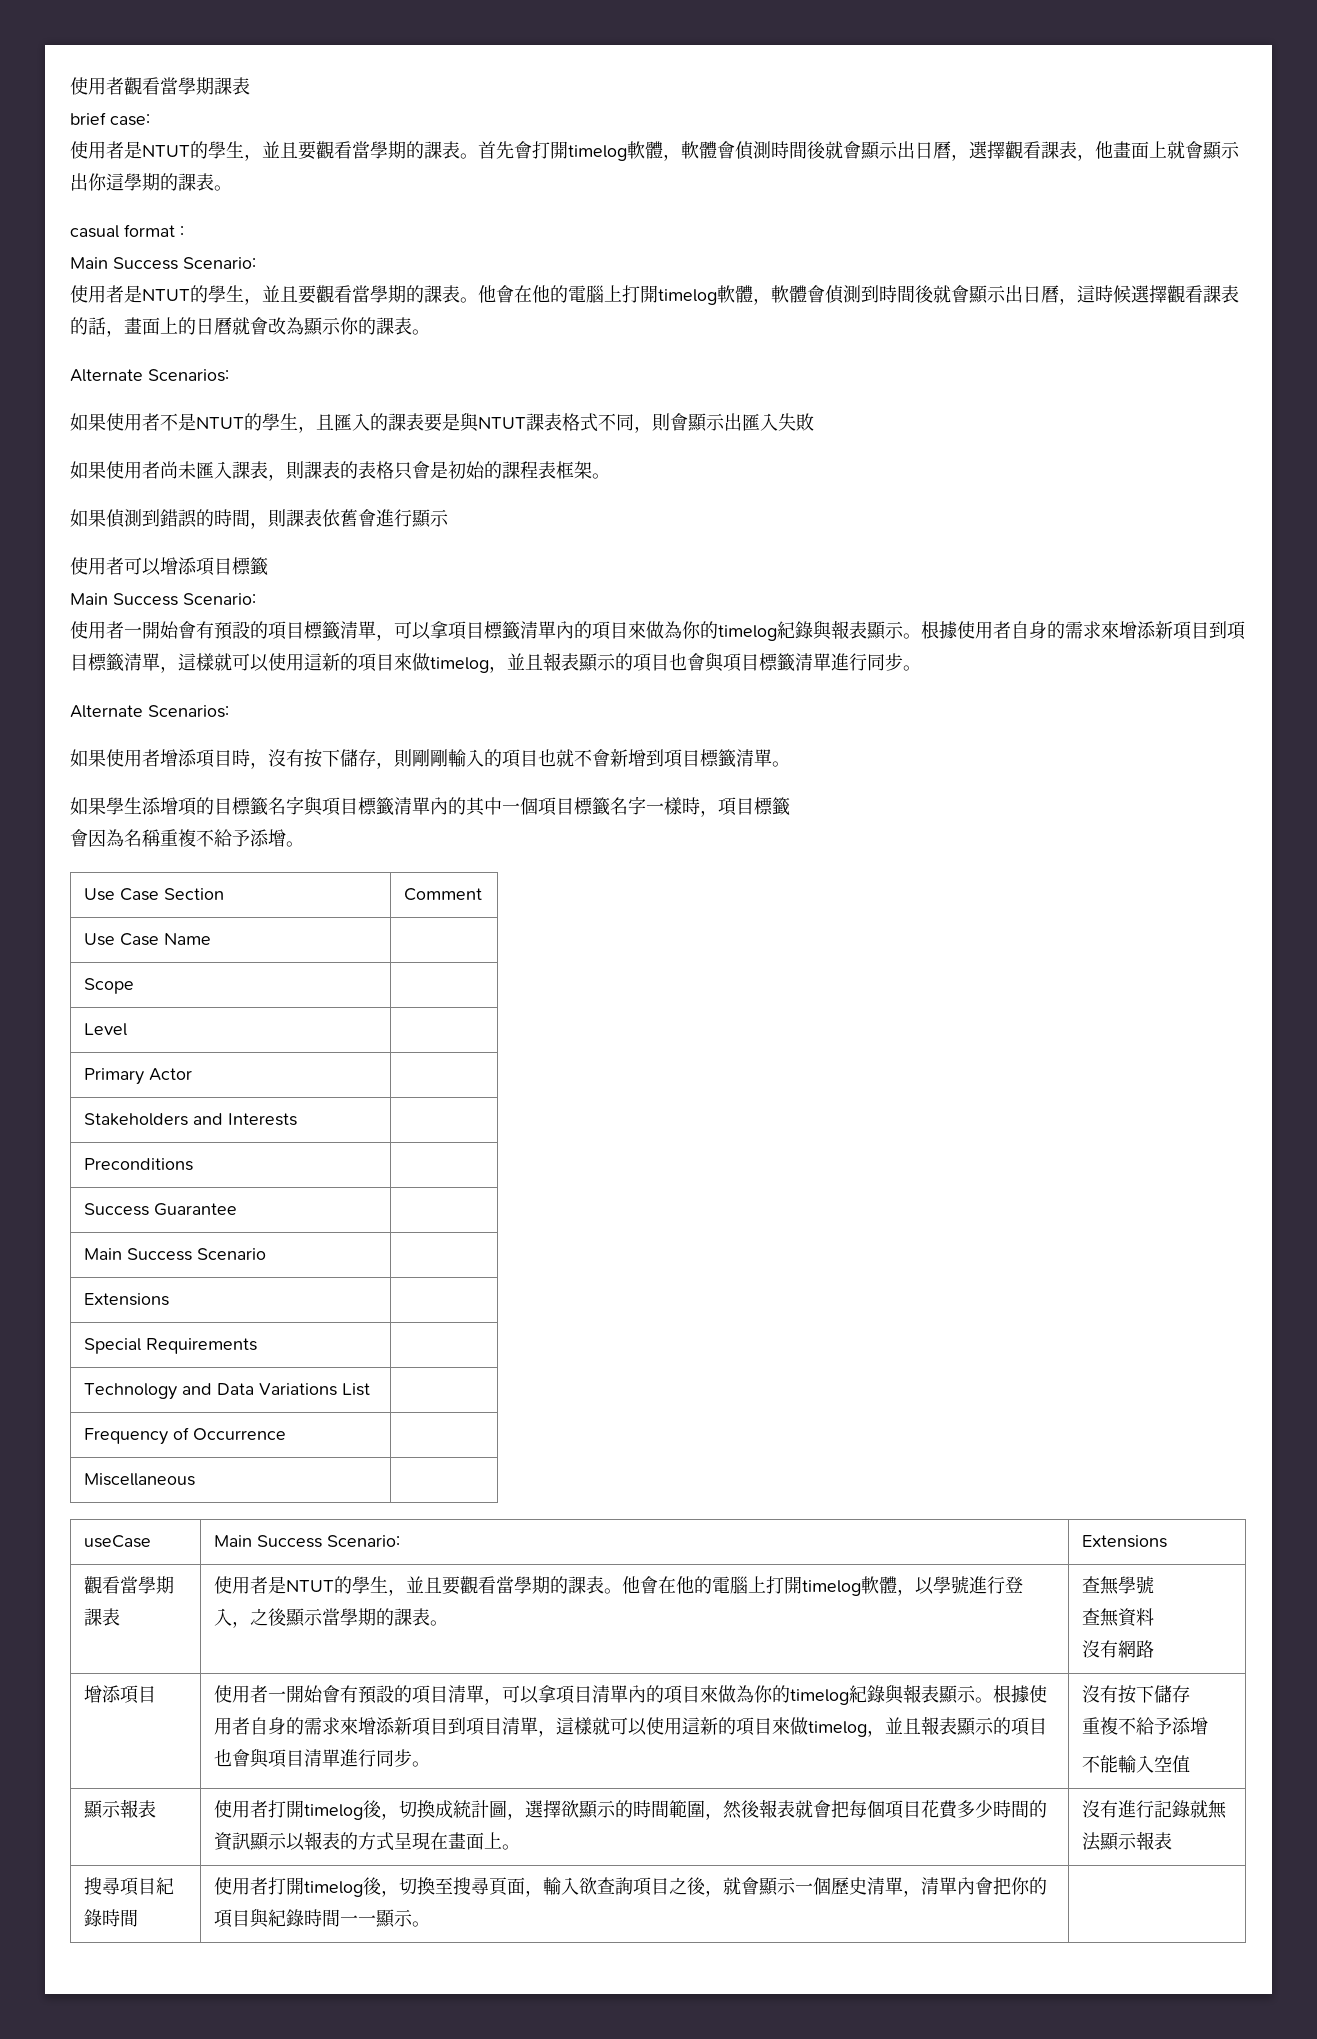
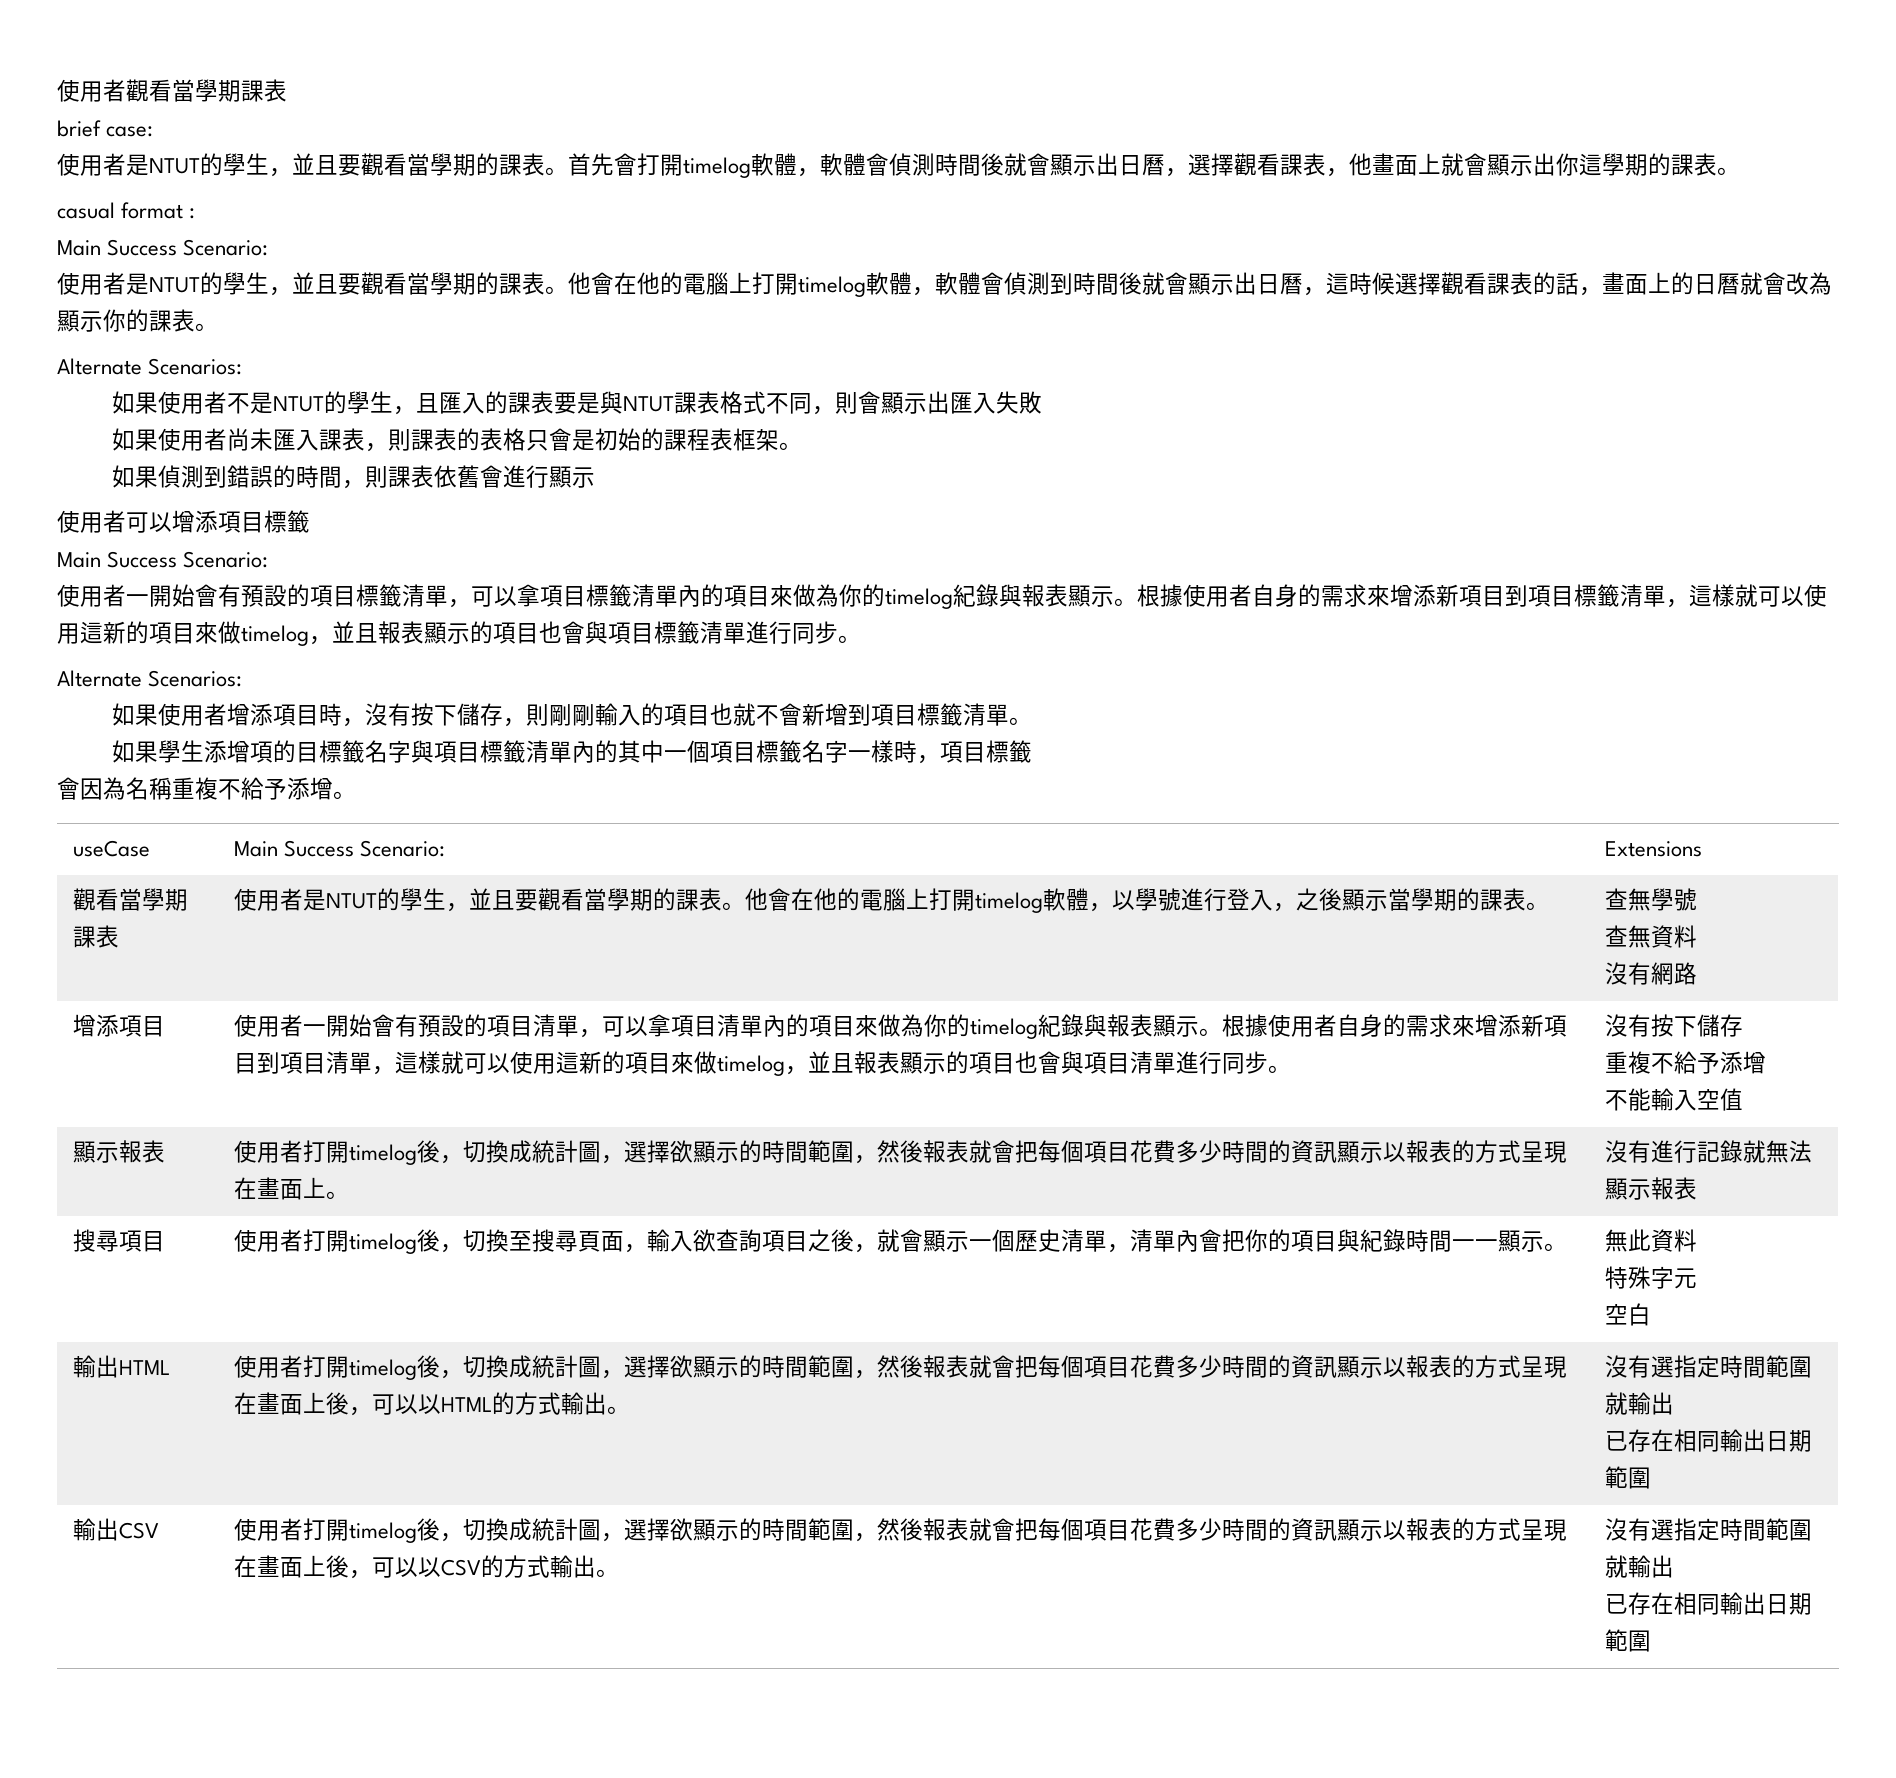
- Use Case Section | Comment
- Use Case Name |
- Scope |
- Level |
- Primary Actor |
- Stakeholders and Interests |
- Preconditions |
- Success Guarantee |
- Main Success Scenario |
- Extensions |
- Special Requirements |
- Technology and Data Variations List |
- Frequency of Occurrence |
- Miscellaneous |
- 搜尋項目紀錄時間 | 使用者打開timelog後，切換至搜尋頁面，輸入欲查詢項目之後，就會顯示一個歷史清單，清單內會把你的項目與紀錄時間一一顯示。 |
+ 搜尋項目 | 使用者打開timelog後，切換至搜尋頁面，輸入欲查詢項目之後，就會顯示一個歷史清單，清單內會把你的項目與紀錄時間一一顯示。 | 無此資料
+ 特殊字元
+ 空白
+ 輸出HTML | 使用者打開timelog後，切換成統計圖，選擇欲顯示的時間範圍，然後報表就會把每個項目花費多少時間的資訊顯示以報表的方式呈現在畫面上後，可以以HTML的方式輸出。 | 沒有選指定時間範圍就輸出
+ 已存在相同輸出日期範圍
+ 輸出CSV | 使用者打開timelog後，切換成統計圖，選擇欲顯示的時間範圍，然後報表就會把每個項目花費多少時間的資訊顯示以報表的方式呈現在畫面上後，可以以CSV的方式輸出。 | 沒有選指定時間範圍就輸出
+ 已存在相同輸出日期範圍

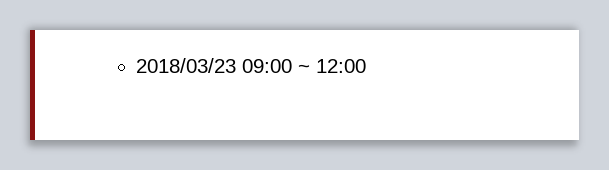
- 使用者觀看當學期課表
- brief case:
- 使用者是NTUT的學生，並且要觀看當學期的課表。首先會打開timelog軟體，軟體會偵測時間後就會顯示出日曆，選擇觀看課表，他畫面上就會顯示出你這學期的課表。
- casual format :
- Main Success Scenario:
- 使用者是NTUT的學生，並且要觀看當學期的課表。他會在他的電腦上打開timelog軟體，軟體會偵測到時間後就會顯示出日曆，這時候選擇觀看課表的話，畫面上的日曆就會改為顯示你的課表。
- Alternate Scenarios:
- 如果使用者不是NTUT的學生，且匯入的課表要是與NTUT課表格式不同，則會顯示出匯入失敗
- 如果使用者尚未匯入課表，則課表的表格只會是初始的課程表框架。
- 如果偵測到錯誤的時間，則課表依舊會進行顯示
- 使用者可以增添項目標籤
- Main Success Scenario:
- 使用者一開始會有預設的項目標籤清單，可以拿項目標籤清單內的項目來做為你的timelog紀錄與報表顯示。根據使用者自身的需求來增添新項目到項目標籤清單，這樣就可以使用這新的項目來做timelog，並且報表顯示的項目也會與項目標籤清單進行同步。
- Alternate Scenarios:
- 如果使用者增添項目時，沒有按下儲存，則剛剛輸入的項目也就不會新增到項目標籤清單。
- 如果學生添增項的目標籤名字與項目標籤清單內的其中一個項目標籤名字一樣時，項目標籤
- 會因為名稱重複不給予添增。
- useCase | Main Success Scenario: | Extensions
- 觀看當學期課表 | 使用者是NTUT的學生，並且要觀看當學期的課表。他會在他的電腦上打開timelog軟體，以學號進行登入，之後顯示當學期的課表。 | 查無學號
- 查無資料
- 沒有網路
- 增添項目 | 使用者一開始會有預設的項目清單，可以拿項目清單內的項目來做為你的timelog紀錄與報表顯示。根據使用者自身的需求來增添新項目到項目清單，這樣就可以使用這新的項目來做timelog，並且報表顯示的項目也會與項目清單進行同步。 | 沒有按下儲存
- 重複不給予添增
- 不能輸入空值
- 顯示報表 | 使用者打開timelog後，切換成統計圖，選擇欲顯示的時間範圍，然後報表就會把每個項目花費多少時間的資訊顯示以報表的方式呈現在畫面上。 | 沒有進行記錄就無法顯示報表
- 搜尋項目 | 使用者打開timelog後，切換至搜尋頁面，輸入欲查詢項目之後，就會顯示一個歷史清單，清單內會把你的項目與紀錄時間一一顯示。 | 無此資料
- 特殊字元
- 空白
- 輸出HTML | 使用者打開timelog後，切換成統計圖，選擇欲顯示的時間範圍，然後報表就會把每個項目花費多少時間的資訊顯示以報表的方式呈現在畫面上後，可以以HTML的方式輸出。 | 沒有選指定時間範圍就輸出
- 已存在相同輸出日期範圍
- 輸出CSV | 使用者打開timelog後，切換成統計圖，選擇欲顯示的時間範圍，然後報表就會把每個項目花費多少時間的資訊顯示以報表的方式呈現在畫面上後，可以以CSV的方式輸出。 | 沒有選指定時間範圍就輸出
- 已存在相同輸出日期範圍
+ 2018/03/23 09:00 ~ 12:00

